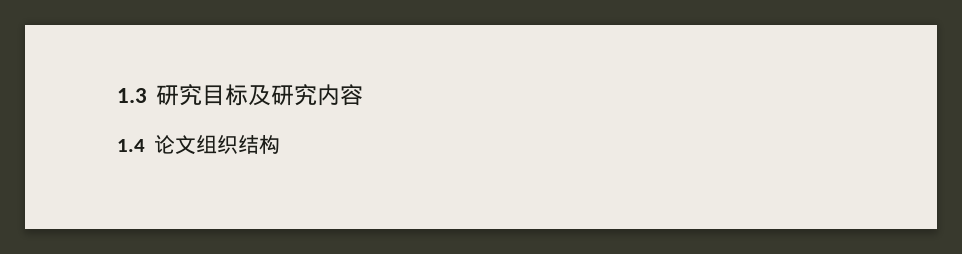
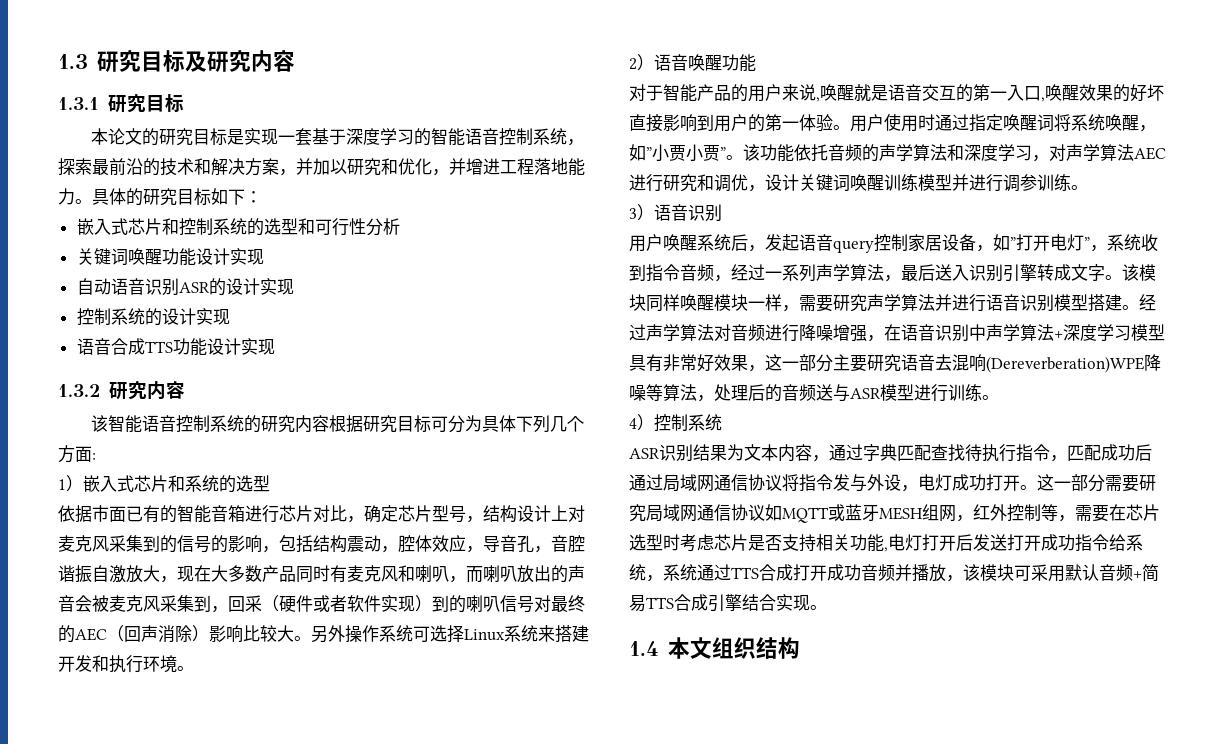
- 1.4论文组织结构
+ 1.3.1研究目标
+ 本论文的研究目标是实现一套基于深度学习的智能语音控制系统，探索最前沿的技术和解决方案，并加以研究和优化，并增进工程落地能力。具体的研究目标如下：
+ 嵌入式芯片和控制系统的选型和可行性分析
+ 关键词唤醒功能设计实现
+ 自动语音识别ASR的设计实现
+ 控制系统的设计实现
+ 语音合成TTS功能设计实现
+ 1.3.2研究内容
+ 该智能语音控制系统的研究内容根据研究目标可分为具体下列几个方面:
+ 1）嵌入式芯片和系统的选型
+ 依据市面已有的智能音箱进行芯片对比，确定芯片型号，结构设计上对麦克风采集到的信号的影响，包括结构震动，腔体效应，导音孔，音腔谐振自激放大，现在大多数产品同时有麦克风和喇叭，而喇叭放出的声音会被麦克风采集到，回采（硬件或者软件实现）到的喇叭信号对最终的AEC（回声消除）影响比较大。另外操作系统可选择Linux系统来搭建开发和执行环境。
+ 2）语音唤醒功能
+ 对于智能产品的用户来说,唤醒就是语音交互的第一入口,唤醒效果的好坏直接影响到用户的第一体验。用户使用时通过指定唤醒词将系统唤醒，如”小贾小贾”。该功能依托音频的声学算法和深度学习，对声学算法AEC进行研究和调优，设计关键词唤醒训练模型并进行调参训练。
+ 3）语音识别
+ 用户唤醒系统后，发起语音query控制家居设备，如”打开电灯”，系统收到指令音频，经过一系列声学算法，最后送入识别引擎转成文字。该模块同样唤醒模块一样，需要研究声学算法并进行语音识别模型搭建。经过声学算法对音频进行降噪增强，在语音识别中声学算法+深度学习模型具有非常好效果，这一部分主要研究语音去混响(Dereverberation)WPE降噪等算法，处理后的音频送与ASR模型进行训练。
+ 4）控制系统
+ ASR识别结果为文本内容，通过字典匹配查找待执行指令，匹配成功后通过局域网通信协议将指令发与外设，电灯成功打开。这一部分需要研究局域网通信协议如MQTT或蓝牙MESH组网，红外控制等，需要在芯片选型时考虑芯片是否支持相关功能,电灯打开后发送打开成功指令给系统，系统通过TTS合成打开成功音频并播放，该模块可采用默认音频+简易TTS合成引擎结合实现。
+ 1.4本文组织结构

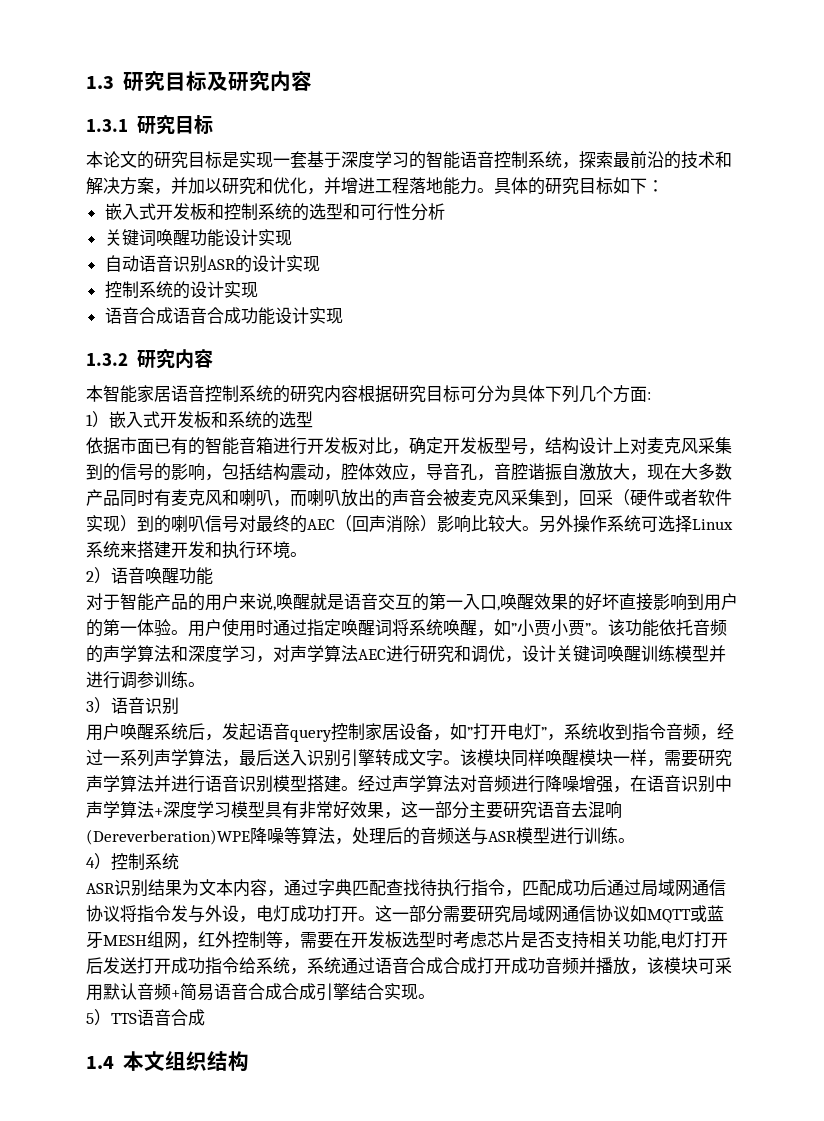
- 嵌入式芯片和控制系统的选型和可行性分析
+ 嵌入式开发板和控制系统的选型和可行性分析
- 语音合成TTS功能设计实现
+ 语音合成语音合成功能设计实现
- 该智能语音控制系统的研究内容根据研究目标可分为具体下列几个方面:
+ 本智能家居语音控制系统的研究内容根据研究目标可分为具体下列几个方面:
- 1）嵌入式芯片和系统的选型
+ 1）嵌入式开发板和系统的选型
- 依据市面已有的智能音箱进行芯片对比，确定芯片型号，结构设计上对麦克风采集到的信号的影响，包括结构震动，腔体效应，导音孔，音腔谐振自激放大，现在大多数产品同时有麦克风和喇叭，而喇叭放出的声音会被麦克风采集到，回采（硬件或者软件实现）到的喇叭信号对最终的AEC（回声消除）影响比较大。
+ 依据市面已有的智能音箱进行开发板对比，确定开发板型号，结构设计上对麦克风采集到的信号的影响，包括结构震动，腔体效应，导音孔，音腔谐振自激放大，现在大多数产品同时有麦克风和喇叭，而喇叭放出的声音会被麦克风采集到，回采（硬件或者软件实现）到的喇叭信号对最终的AEC（回声消除）影响比较大。
- 这一部分需要研究局域网通信协议如MQTT或蓝牙MESH组网，红外控制等，需要在芯片选型时考虑芯片是否支持相关功能,电灯打开后发送打开成功指令给系统，系统通过TTS合成打开成功音频并播放，该模块可采用默认音频+简易TTS合成引擎结合实现。
+ 这一部分需要研究局域网通信协议如MQTT或蓝牙MESH组网，红外控制等，需要在开发板选型时考虑芯片是否支持相关功能,电灯打开后发送打开成功指令给系统，系统通过语音合成合成打开成功音频并播放，该模块可采用默认音频+简易语音合成合成引擎结合实现。
+ 5）TTS语音合成

